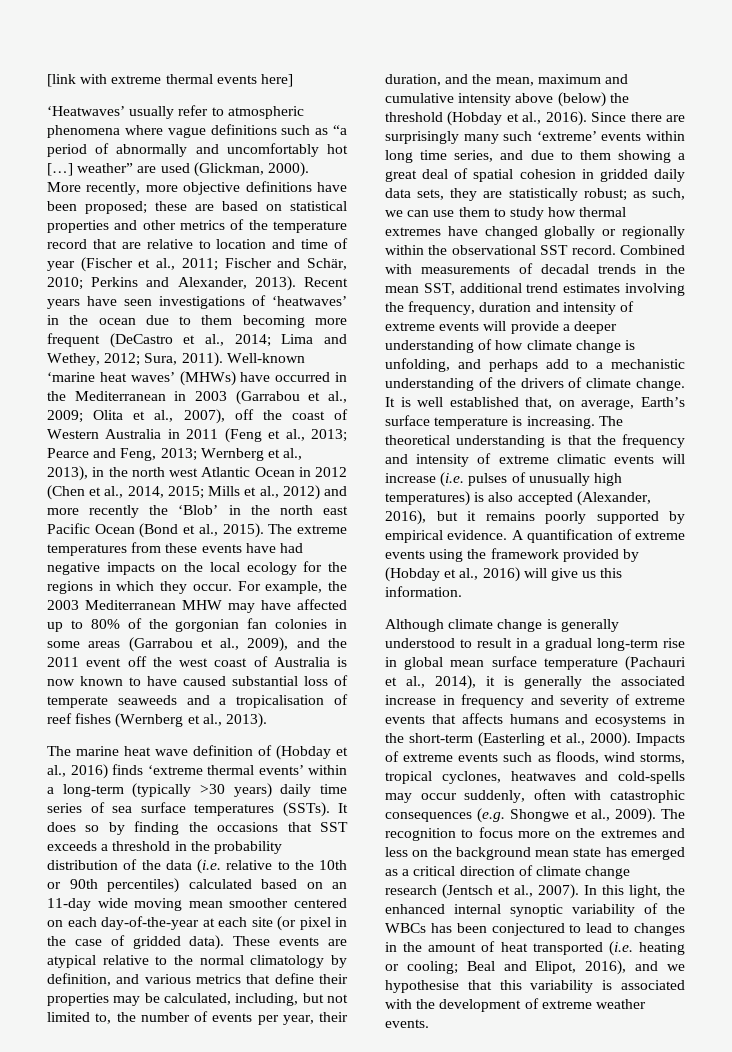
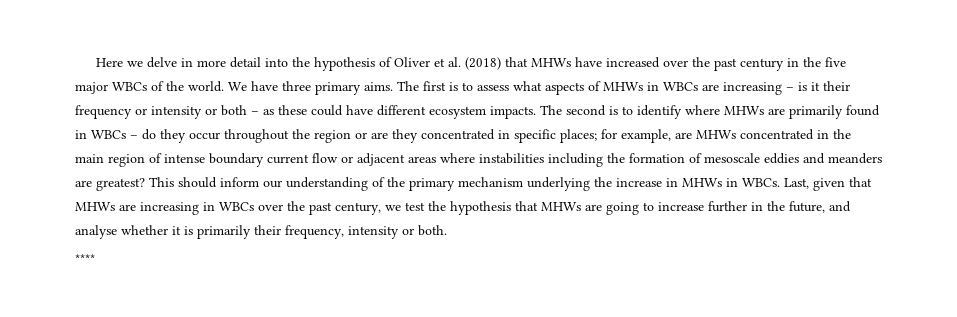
- [link with extreme thermal events here]
- ‘Heatwaves’ usually refer to atmospheric phenomena where vague definitions such as “a period of abnormally and uncomfortably hot […] weather” are used (Glickman, 2000). More recently, more objective definitions have been proposed; these are based on statistical properties and other metrics of the temperature record that are relative to location and time of year (Fischer et al., 2011; Fischer and Schär, 2010; Perkins and Alexander, 2013). Recent years have seen investigations of ‘heatwaves’ in the ocean due to them becoming more frequent (DeCastro et al., 2014; Lima and Wethey, 2012; Sura, 2011). Well-known ‘marine heat waves’ (MHWs) have occurred in the Mediterranean in 2003 (Garrabou et al., 2009; Olita et al., 2007), off the coast of Western Australia in 2011 (Feng et al., 2013; Pearce and Feng, 2013; Wernberg et al., 2013), in the north west Atlantic Ocean in 2012 (Chen et al., 2014, 2015; Mills et al., 2012) and more recently the ‘Blob’ in the north east Pacific Ocean (Bond et al., 2015). The extreme temperatures from these events have had negative impacts on the local ecology for the regions in which they occur. For example, the 2003 Mediterranean MHW may have affected up to 80% of the gorgonian fan colonies in some areas (Garrabou et al., 2009), and the 2011 event off the west coast of Australia is now known to have caused substantial loss of temperate seaweeds and a tropicalisation of reef fishes (Wernberg et al., 2013).
- The marine heat wave definition of (Hobday et al., 2016) finds ‘extreme thermal events’ within a long-term (typically >30 years) daily time series of sea surface temperatures (SSTs). It does so by finding the occasions that SST exceeds a threshold in the probability distribution of the data (i.e. relative to the 10th or 90th percentiles) calculated based on an 11-day wide moving mean smoother centered on each day-of-the-year at each site (or pixel in the case of gridded data). These events are atypical relative to the normal climatology by definition, and various metrics that define their properties may be calculated, including, but not limited to, the number of events per year, their duration, and the mean, maximum and cumulative intensity above (below) the threshold (Hobday et al., 2016). Since there are surprisingly many such ‘extreme’ events within long time series, and due to them showing a great deal of spatial cohesion in gridded daily data sets, they are statistically robust; as such, we can use them to study how thermal extremes have changed globally or regionally within the observational SST record. Combined with measurements of decadal trends in the mean SST, additional trend estimates involving the frequency, duration and intensity of extreme events will provide a deeper understanding of how climate change is unfolding, and perhaps add to a mechanistic understanding of the drivers of climate change. It is well established that, on average, Earth’s surface temperature is increasing. The theoretical understanding is that the frequency and intensity of extreme climatic events will increase (i.e. pulses of unusually high temperatures) is also accepted (Alexander, 2016), but it remains poorly supported by empirical evidence. A quantification of extreme events using the framework provided by (Hobday et al., 2016) will give us this information.
- Although climate change is generally understood to result in a gradual long-term rise in global mean surface temperature (Pachauri et al., 2014), it is generally the associated increase in frequency and severity of extreme events that affects humans and ecosystems in the short-term (Easterling et al., 2000). Impacts of extreme events such as floods, wind storms, tropical cyclones, heatwaves and cold-spells may occur suddenly, often with catastrophic consequences (e.g. Shongwe et al., 2009). The recognition to focus more on the extremes and less on the background mean state has emerged as a critical direction of climate change research (Jentsch et al., 2007). In this light, the enhanced internal synoptic variability of the WBCs has been conjectured to lead to changes in the amount of heat transported (i.e. heating or cooling; Beal and Elipot, 2016), and we hypothesise that this variability is associated with the development of extreme weather events.
+ Here we delve in more detail into the hypothesis of Oliver et al. (2018) that MHWs have increased over the past century in the five major WBCs of the world. We have three primary aims. The first is to assess what aspects of MHWs in WBCs are increasing – is it their frequency or intensity or both – as these could have different ecosystem impacts. The second is to identify where MHWs are primarily found in WBCs – do they occur throughout the region or are they concentrated in specific places; for example, are MHWs concentrated in the main region of intense boundary current flow or adjacent areas where instabilities including the formation of mesoscale eddies and meanders are greatest? This should inform our understanding of the primary mechanism underlying the increase in MHWs in WBCs. Last, given that MHWs are increasing in WBCs over the past century, we test the hypothesis that MHWs are going to increase further in the future, and analyse whether it is primarily their frequency, intensity or both.
+ ****

